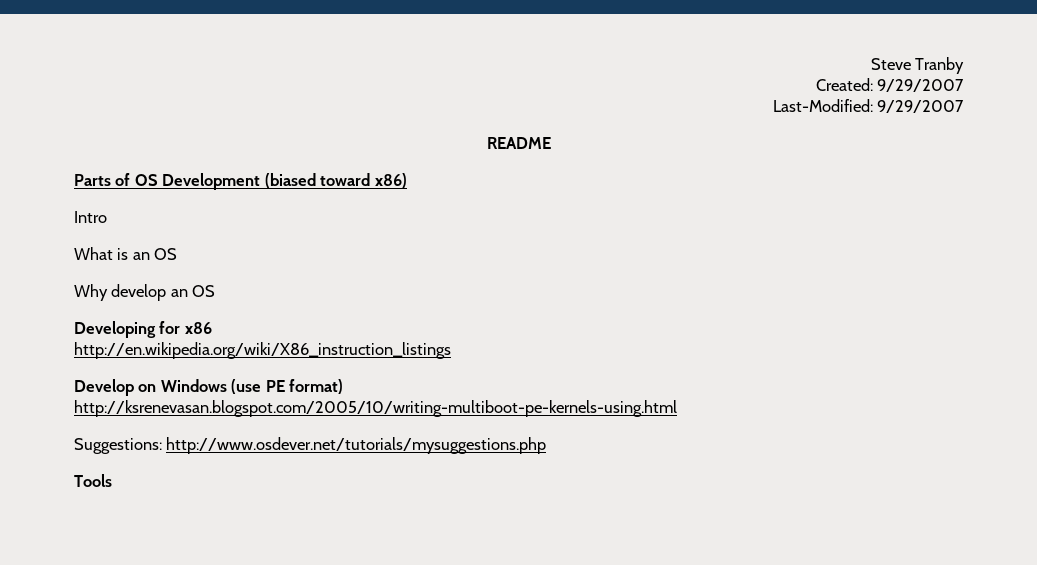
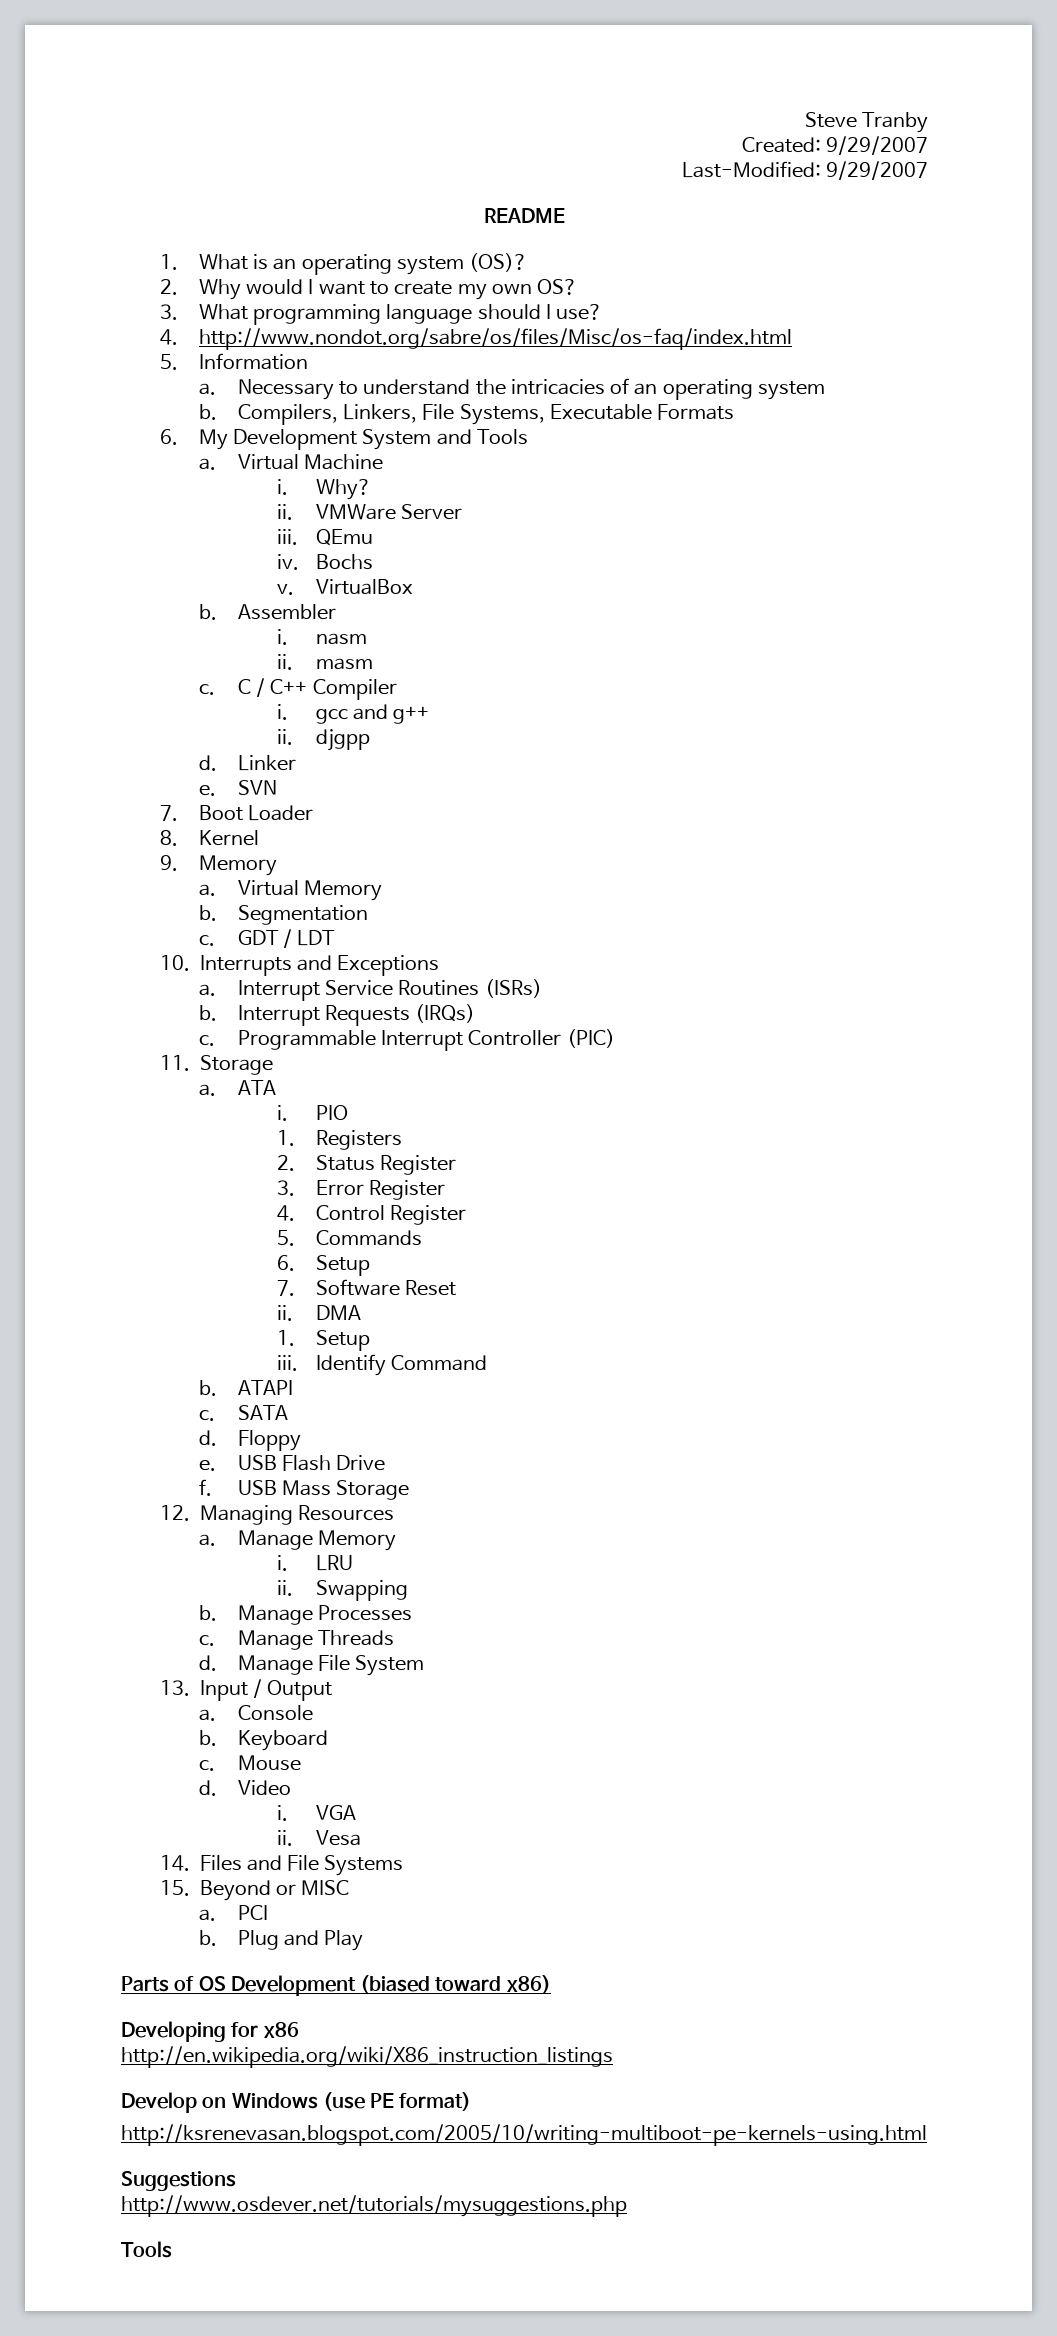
+ 1. What is an operating system (OS)?
+ 2. Why would I want to create my own OS?
+ 3. What programming language should I use?
+ 4. http://www.nondot.org/sabre/os/files/Misc/os-faq/index.html
+ 5. Information
+ a. Necessary to understand the intricacies of an operating system
+ b. Compilers, Linkers, File Systems, Executable Formats
+ 6. My Development System and Tools
+ a. Virtual Machine
+ i. Why?
+ ii. VMWare Server
+ iii. QEmu
+ iv. Bochs
+ v. VirtualBox
+ b. Assembler
+ i. nasm
+ ii. masm
+ c. C / C++ Compiler
+ i. gcc and g++
+ ii. djgpp
+ d. Linker
+ e. SVN
+ 7. Boot Loader
+ 8. Kernel
+ 9. Memory
+ a. Virtual Memory
+ b. Segmentation
+ c. GDT / LDT
+ 10. Interrupts and Exceptions
+ a. Interrupt Service Routines (ISRs)
+ b. Interrupt Requests (IRQs)
+ c. Programmable Interrupt Controller (PIC)
+ 11. Storage
+ a. ATA
+ i. PIO
+ 1. Registers
+ 2. Status Register
+ 3. Error Register
+ 4. Control Register
+ 5. Commands
+ 6. Setup
+ 7. Software Reset
+ ii. DMA
+ 1. Setup
+ iii. Identify Command
+ b. ATAPI
+ c. SATA
+ d. Floppy
+ e. USB Flash Drive
+ f. USB Mass Storage
+ 12. Managing Resources
+ a. Manage Memory
+ i. LRU
+ ii. Swapping
+ b. Manage Processes
+ c. Manage Threads
+ d. Manage File System
+ 13. Input / Output
+ a. Console
+ b. Keyboard
+ c. Mouse
+ d. Video
+ i. VGA
+ ii. Vesa
+ 14. Files and File Systems
+ 15. Beyond or MISC
+ a. PCI
+ b. Plug and Play
- Intro
- What is an OS
- Why develop an OS
- Suggestions: http://www.osdever.net/tutorials/mysuggestions.php
+ Suggestions
+ http://www.osdever.net/tutorials/mysuggestions.php

